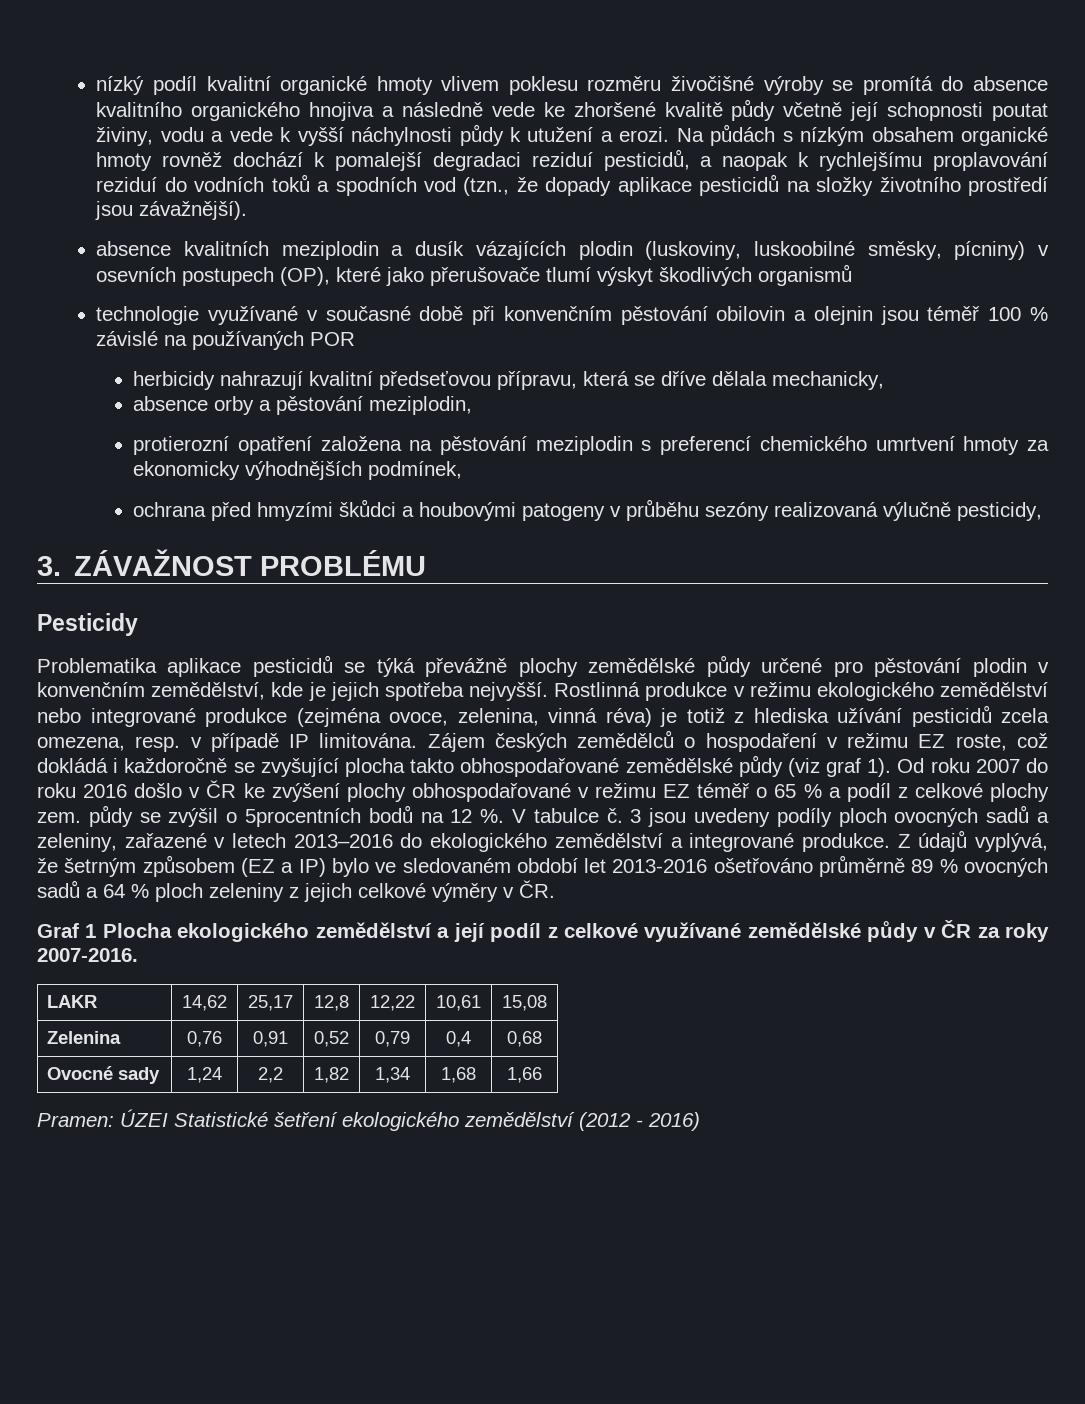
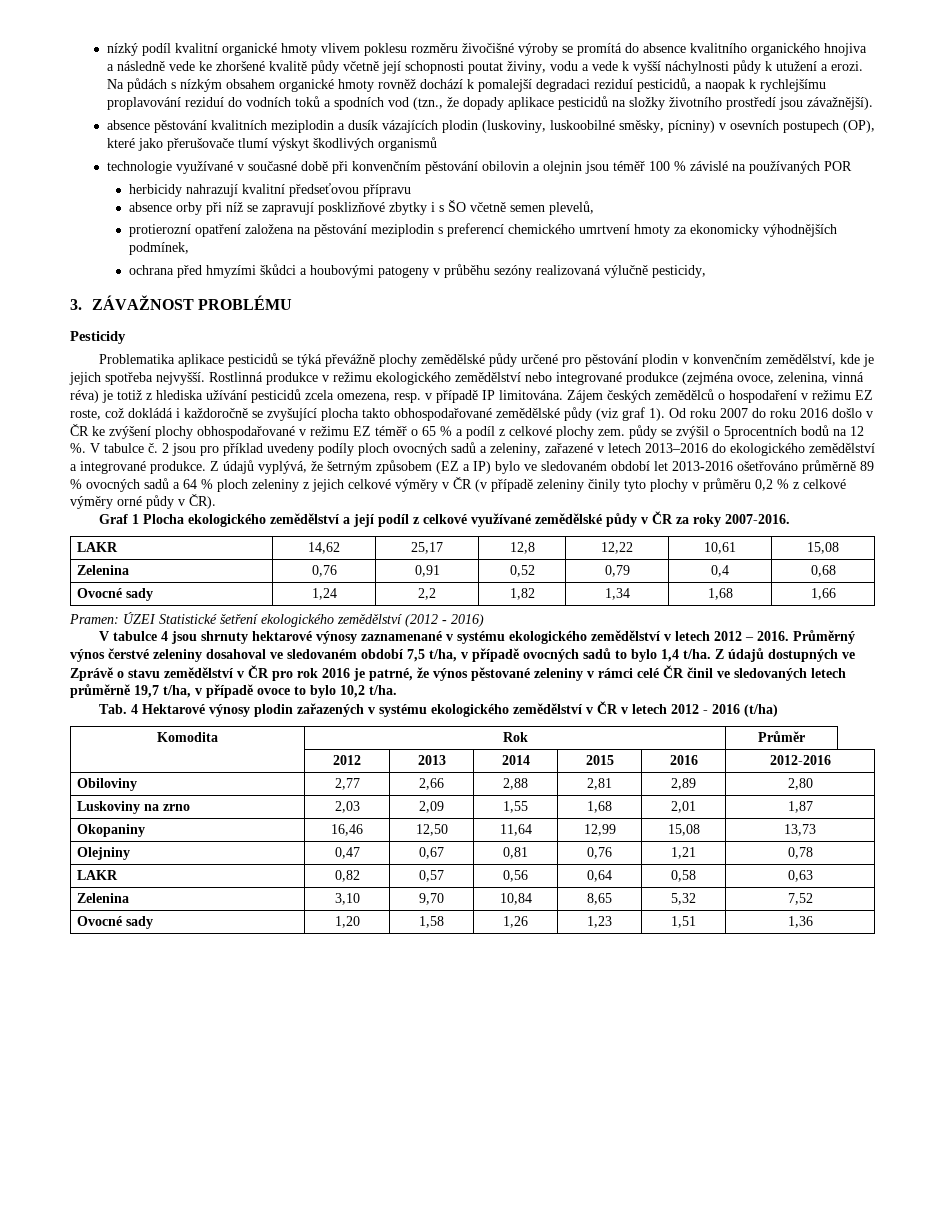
- absence kvalitních meziplodin a dusík vázajících plodin (luskoviny, luskoobilné směsky, pícniny) v osevních postupech (OP), které jako přerušovače tlumí výskyt škodlivých organismů
+ absence pěstování kvalitních meziplodin a dusík vázajících plodin (luskoviny, luskoobilné směsky, pícniny) v osevních postupech (OP), které jako přerušovače tlumí výskyt škodlivých organismů
- herbicidy nahrazují kvalitní předseťovou přípravu, která se dříve dělala mechanicky,
- absence orby a pěstování meziplodin,
+ herbicidy nahrazují kvalitní předseťovou přípravu
+ absence orby při níž se zapravují posklizňové zbytky i s ŠO včetně semen plevelů,
- 3 jsou uvedeny podíly ploch ovocných sadů a zeleniny, zařazené v letech 2013–2016 do ekologického zemědělství a integrované produkce.
+ 2 jsou pro příklad uvedeny podíly ploch ovocných sadů a zeleniny, zařazené v letech 2013–2016 do ekologického zemědělství a integrované produkce.
- Z údajů vyplývá, že šetrným způsobem (EZ a IP) bylo ve sledovaném období let 2013-2016 ošetřováno průměrně 89 % ovocných sadů a 64 % ploch zeleniny z jejich celkové výměry v ČR.
+ Z údajů vyplývá, že šetrným způsobem (EZ a IP) bylo ve sledovaném období let 2013-2016 ošetřováno průměrně 89 % ovocných sadů a 64 % ploch zeleniny z jejich celkové výměry v ČR (v případě zeleniny činily tyto plochy v průměru 0,2 % z celkové výměry orné půdy v ČR).
+ V tabulce 4 jsou shrnuty hektarové výnosy zaznamenané v systému ekologického zemědělství v letech 2012 – 2016. Průměrný výnos čerstvé zeleniny dosahoval ve sledovaném období 7,5 t/ha, v případě ovocných sadů to bylo 1,4 t/ha. Z údajů dostupných ve Zprávě o stavu zemědělství v ČR pro rok 2016 je patrné, že výnos pěstované zeleniny v rámci celé ČR činil ve sledovaných letech průměrně 19,7 t/ha, v případě ovoce to bylo 10,2 t/ha.
+ Tab. 4 Hektarové výnosy plodin zařazených v systému ekologického zemědělství v ČR v letech 2012 - 2016 (t/ha)
+ Komodita | Rok | Průměr
+ | 2012 | 2013 | 2014 | 2015 | 2016 | 2012-2016
+ Obiloviny | 2,77 | 2,66 | 2,88 | 2,81 | 2,89 | 2,80
+ Luskoviny na zrno | 2,03 | 2,09 | 1,55 | 1,68 | 2,01 | 1,87
+ Okopaniny | 16,46 | 12,50 | 11,64 | 12,99 | 15,08 | 13,73
+ Olejniny | 0,47 | 0,67 | 0,81 | 0,76 | 1,21 | 0,78
+ LAKR | 0,82 | 0,57 | 0,56 | 0,64 | 0,58 | 0,63
+ Zelenina | 3,10 | 9,70 | 10,84 | 8,65 | 5,32 | 7,52
+ Ovocné sady | 1,20 | 1,58 | 1,26 | 1,23 | 1,51 | 1,36

